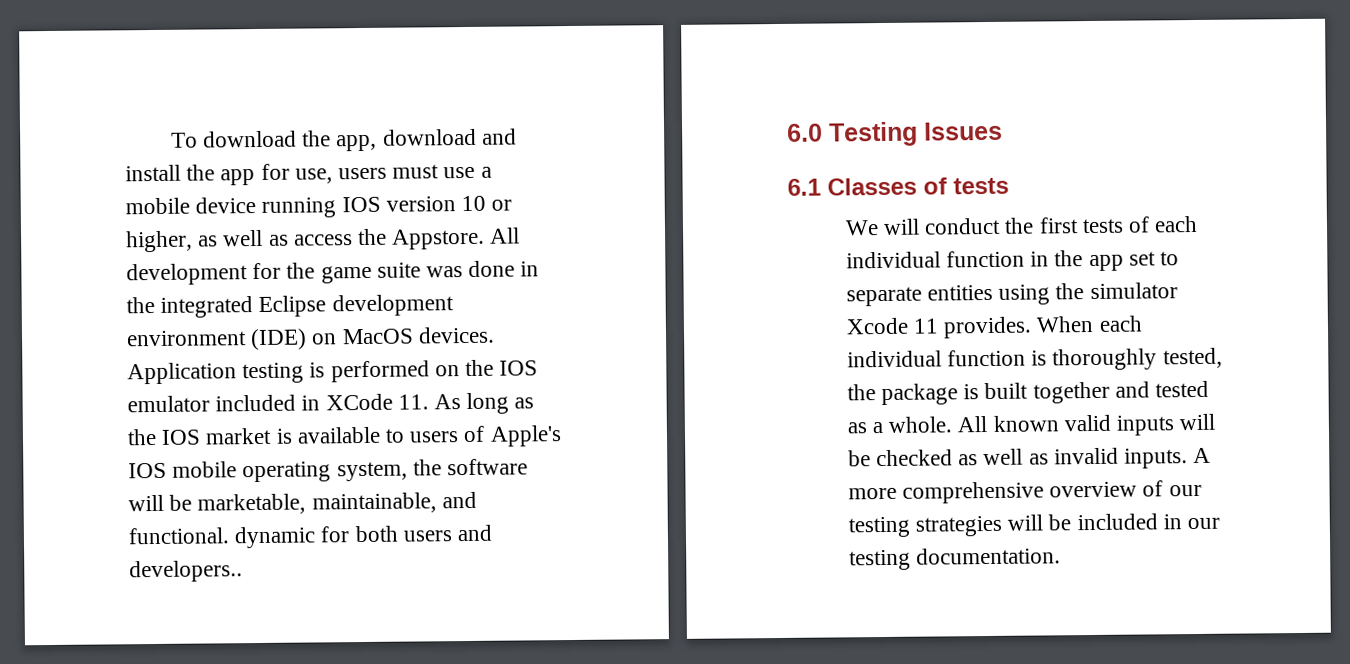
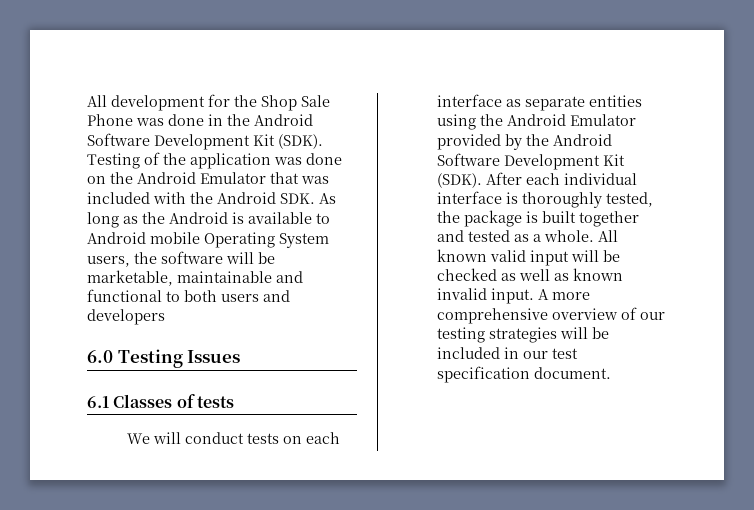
- To download the app, download and install the app for use, users must use a mobile device running IOS version 10 or higher, as well as access the Appstore. All development for the game suite was done in the integrated Eclipse development environment (IDE) on MacOS devices. Application testing is performed on the IOS emulator included in XCode 11. As long as the IOS market is available to users of Apple's IOS mobile operating system, the software will be marketable, maintainable, and functional. dynamic for both users and developers..
+ All development for the Shop Sale Phone was done in the Android Software Development Kit (SDK). Testing of the application was done on the Android Emulator that was included with the Android SDK. As long as the Android is available to Android mobile Operating System users, the software will be marketable, maintainable and functional to both users and developers
- We will conduct the first tests of each individual function in the app set to separate entities using the simulator Xcode 11 provides. When each individual function is thoroughly tested, the package is built together and tested as a whole.
+ We will conduct tests on each interface as separate entities using the Android Emulator provided by the Android Software Development Kit (SDK). After each individual interface is thoroughly tested, the package is built together and tested as a whole.
- All known valid inputs will be checked as well as invalid inputs.
+ All known valid input will be checked as well as known invalid input.
- A more comprehensive overview of our testing strategies will be included in our testing documentation.
+ A more comprehensive overview of our testing strategies will be included in our test specification document.

